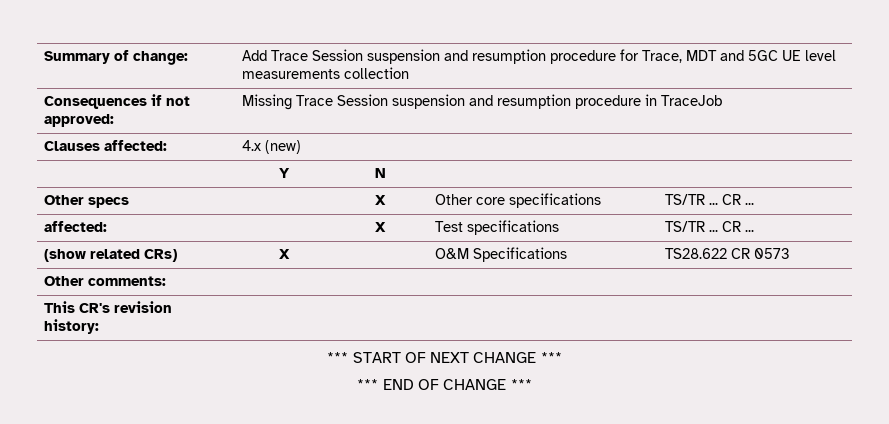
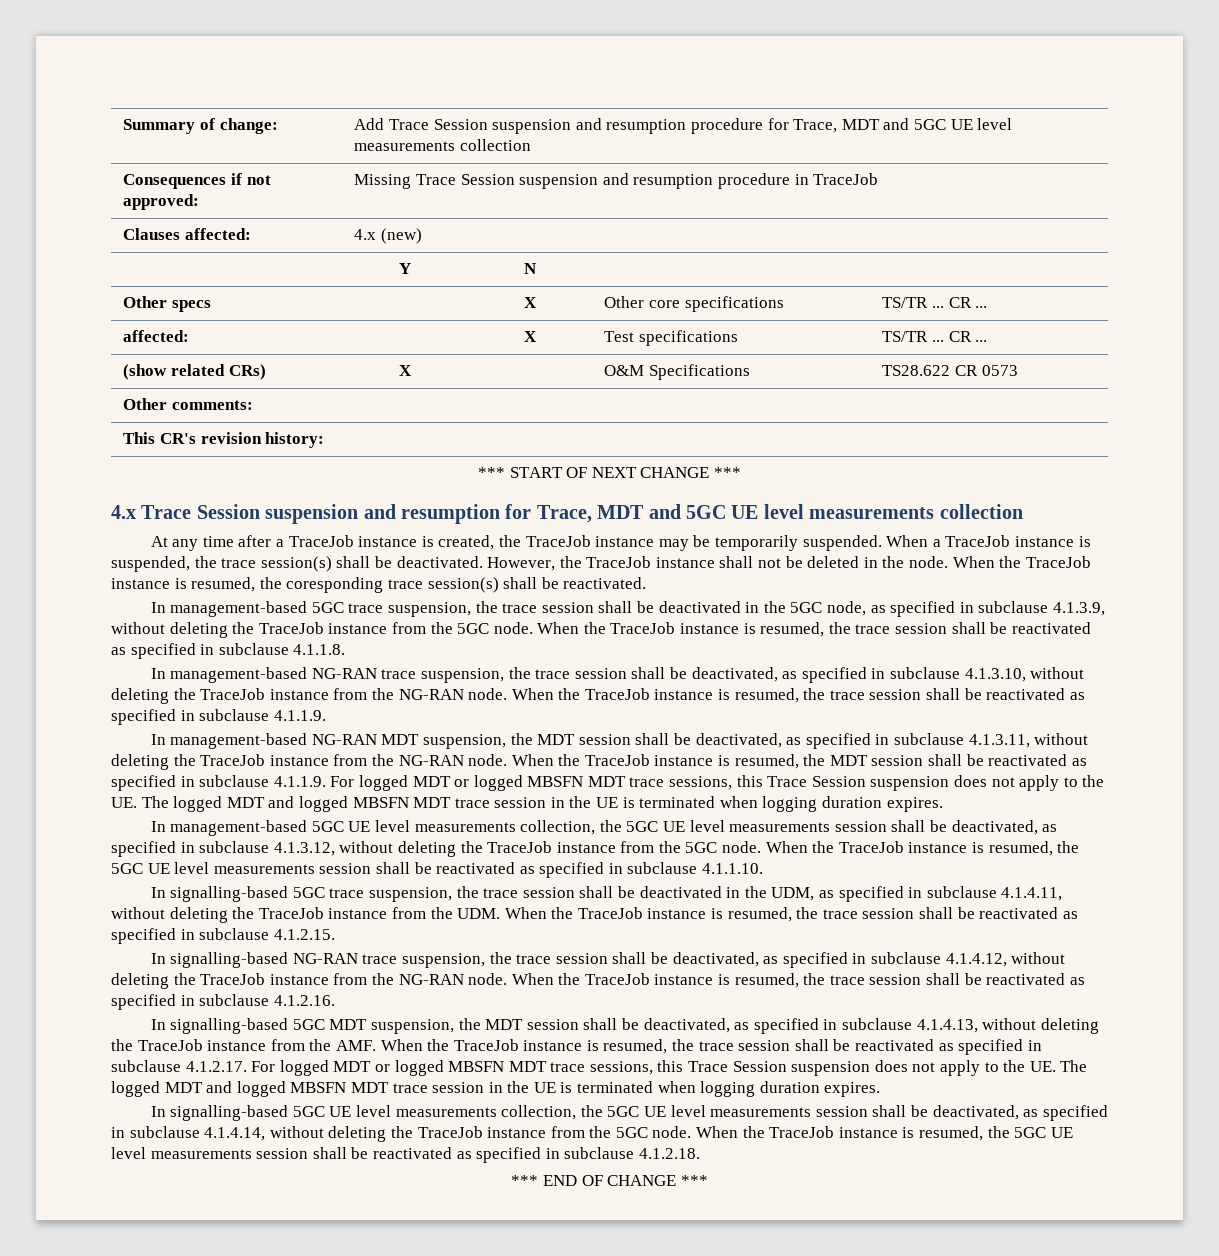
+ 4.x Trace Session suspension and resumption for Trace, MDT and 5GC UE level measurements collection
+ At any time after a TraceJob instance is created, the TraceJob instance may be temporarily suspended. When a TraceJob instance is suspended, the trace session(s) shall be deactivated. However, the TraceJob instance shall not be deleted in the node. When the TraceJob instance is resumed, the coresponding trace session(s) shall be reactivated.
+ In management-based 5GC trace suspension, the trace session shall be deactivated in the 5GC node, as specified in subclause 4.1.3.9, without deleting the TraceJob instance from the 5GC node. When the TraceJob instance is resumed, the trace session shall be reactivated as specified in subclause 4.1.1.8.
+ In management-based NG-RAN trace suspension, the trace session shall be deactivated, as specified in subclause 4.1.3.10, without deleting the TraceJob instance from the NG-RAN node. When the TraceJob instance is resumed, the trace session shall be reactivated as specified in subclause 4.1.1.9.
+ In management-based NG-RAN MDT suspension, the MDT session shall be deactivated, as specified in subclause 4.1.3.11, without deleting the TraceJob instance from the NG-RAN node. When the TraceJob instance is resumed, the MDT session shall be reactivated as specified in subclause 4.1.1.9. For logged MDT or logged MBSFN MDT trace sessions, this Trace Session suspension does not apply to the UE. The logged MDT and logged MBSFN MDT trace session in the UE is terminated when logging duration expires.
+ In management-based 5GC UE level measurements collection, the 5GC UE level measurements session shall be deactivated, as specified in subclause 4.1.3.12, without deleting the TraceJob instance from the 5GC node. When the TraceJob instance is resumed, the 5GC UE level measurements session shall be reactivated as specified in subclause 4.1.1.10.
+ In signalling-based 5GC trace suspension, the trace session shall be deactivated in the UDM, as specified in subclause 4.1.4.11, without deleting the TraceJob instance from the UDM. When the TraceJob instance is resumed, the trace session shall be reactivated as specified in subclause 4.1.2.15.
+ In signalling-based NG-RAN trace suspension, the trace session shall be deactivated, as specified in subclause 4.1.4.12, without deleting the TraceJob instance from the NG-RAN node. When the TraceJob instance is resumed, the trace session shall be reactivated as specified in subclause 4.1.2.16.
+ In signalling-based 5GC MDT suspension, the MDT session shall be deactivated, as specified in subclause 4.1.4.13, without deleting the TraceJob instance from the AMF. When the TraceJob instance is resumed, the trace session shall be reactivated as specified in subclause 4.1.2.17. For logged MDT or logged MBSFN MDT trace sessions, this Trace Session suspension does not apply to the UE. The logged MDT and logged MBSFN MDT trace session in the UE is terminated when logging duration expires.
+ In signalling-based 5GC UE level measurements collection, the 5GC UE level measurements session shall be deactivated, as specified in subclause 4.1.4.14, without deleting the TraceJob instance from the 5GC node. When the TraceJob instance is resumed, the 5GC UE level measurements session shall be reactivated as specified in subclause 4.1.2.18.

